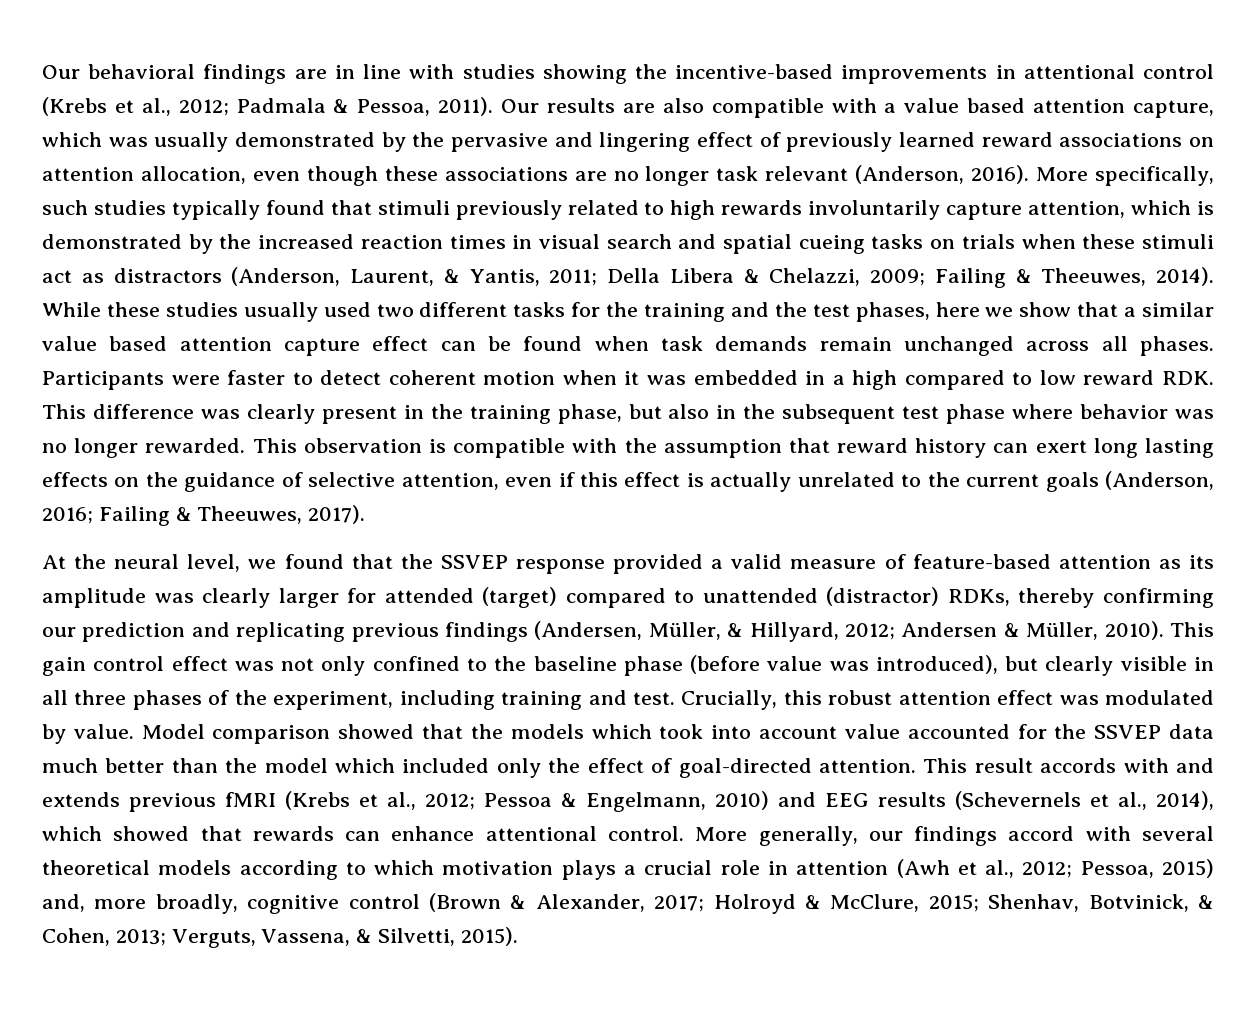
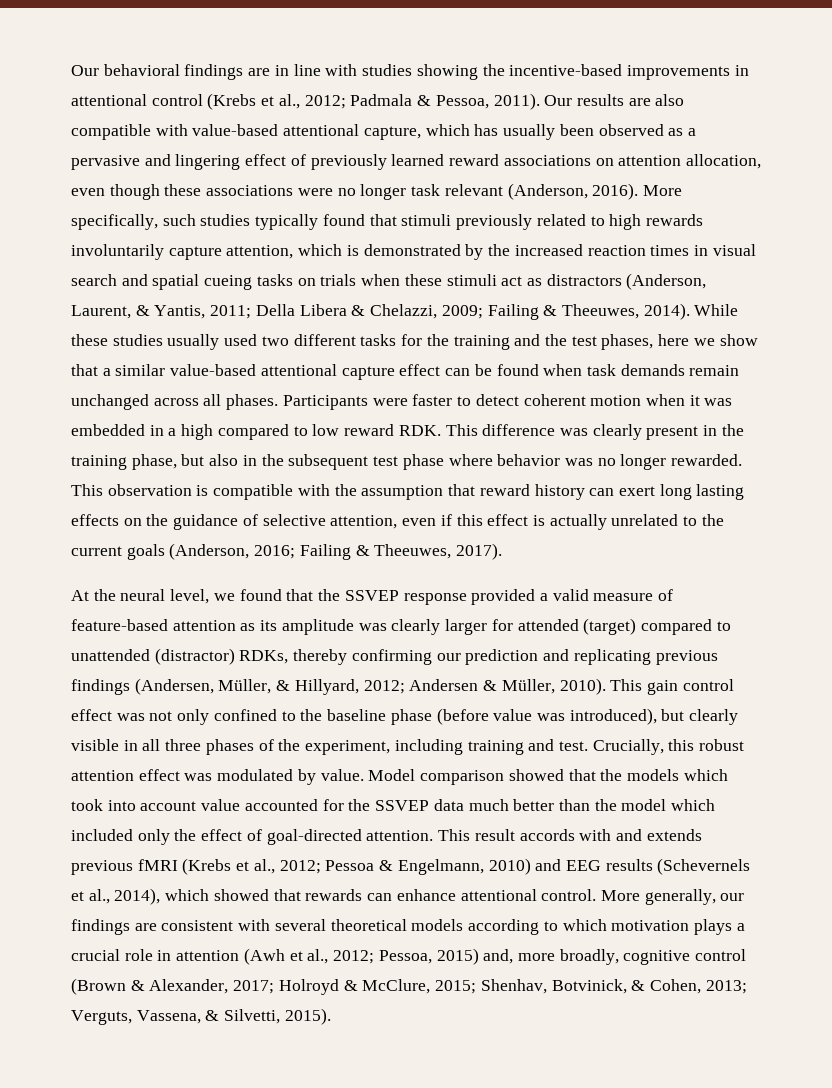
- Our results are also compatible with a value based attention capture, which was usually demonstrated by the pervasive and lingering effect of previously learned reward associations on attention allocation, even though these associations are no longer task relevant (Anderson, 2016).
+ Our results are also compatible with value-based attentional capture, which has usually been observed as a pervasive and lingering effect of previously learned reward associations on attention allocation, even though these associations were no longer task relevant (Anderson, 2016).
- While these studies usually used two different tasks for the training and the test phases, here we show that a similar value based attention capture effect can be found when task demands remain unchanged across all phases.
+ While these studies usually used two different tasks for the training and the test phases, here we show that a similar value-based attentional capture effect can be found when task demands remain unchanged across all phases.
- More generally, our findings accord with several theoretical models according to which motivation plays a crucial role in attention (Awh et al., 2012; Pessoa, 2015) and, more broadly, cognitive control (Brown & Alexander, 2017; Holroyd & McClure, 2015; Shenhav, Botvinick, & Cohen, 2013; Verguts, Vassena, & Silvetti, 2015).
+ More generally, our findings are consistent with several theoretical models according to which motivation plays a crucial role in attention (Awh et al., 2012; Pessoa, 2015) and, more broadly, cognitive control (Brown & Alexander, 2017; Holroyd & McClure, 2015; Shenhav, Botvinick, & Cohen, 2013; Verguts, Vassena, & Silvetti, 2015).

